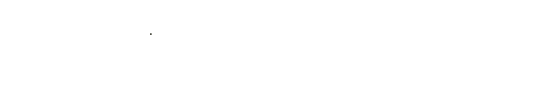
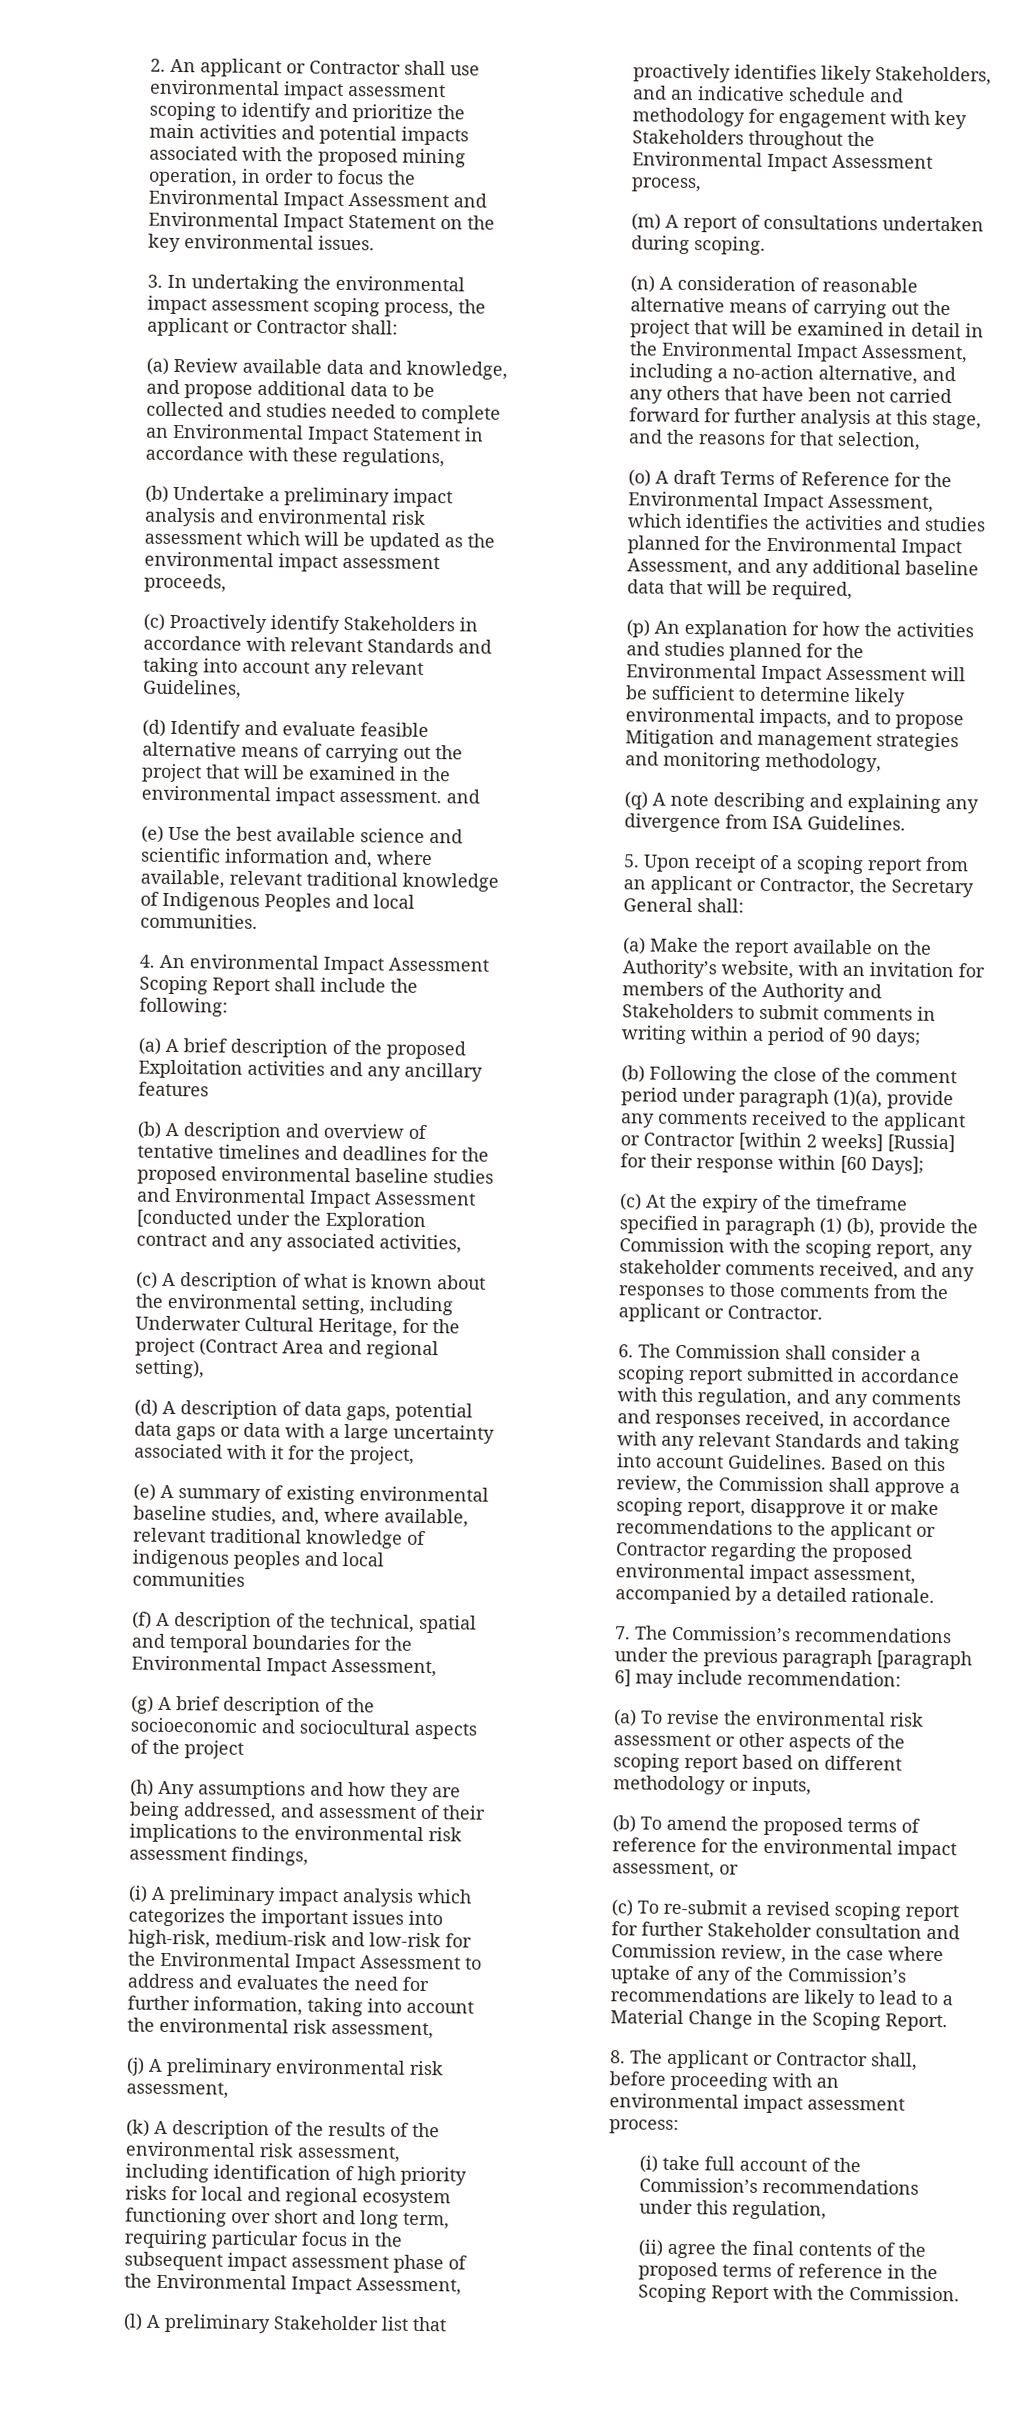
- .
+ 2. An applicant or Contractor shall use environmental impact assessment scoping to identify and prioritize the main activities and potential impacts associated with the proposed mining operation, in order to focus the Environmental Impact Assessment and Environmental Impact Statement on the key environmental issues.
+ 3. In undertaking the environmental impact assessment scoping process, the applicant or Contractor shall:
+ (a) Review available data and knowledge, and propose additional data to be collected and studies needed to complete an Environmental Impact Statement in accordance with these regulations,
+ (b) Undertake a preliminary impact analysis and environmental risk assessment which will be updated as the environmental impact assessment proceeds,
+ (c) Proactively identify Stakeholders in accordance with relevant Standards and taking into account any relevant Guidelines,
+ (d) Identify and evaluate feasible alternative means of carrying out the project that will be examined in the environmental impact assessment. and
+ (e) Use the best available science and scientific information and, where available, relevant traditional knowledge of Indigenous Peoples and local communities.
+ 4. An environmental Impact Assessment Scoping Report shall include the following:
+ (a) A brief description of the proposed Exploitation activities and any ancillary features
+ (b) A description and overview of tentative timelines and deadlines for the proposed environmental baseline studies and Environmental Impact Assessment [conducted under the Exploration contract and any associated activities,
+ (c) A description of what is known about the environmental setting, including Underwater Cultural Heritage, for the project (Contract Area and regional setting),
+ (d) A description of data gaps, potential data gaps or data with a large uncertainty associated with it for the project,
+ (e) A summary of existing environmental baseline studies, and, where available, relevant traditional knowledge of indigenous peoples and local communities
+ (f) A description of the technical, spatial and temporal boundaries for the Environmental Impact Assessment,
+ (g) A brief description of the socioeconomic and sociocultural aspects of the project
+ (h) Any assumptions and how they are being addressed, and assessment of their implications to the environmental risk assessment findings,
+ (i) A preliminary impact analysis which categorizes the important issues into high-risk, medium-risk and low-risk for the Environmental Impact Assessment to address and evaluates the need for further information, taking into account the environmental risk assessment,
+ (j) A preliminary environmental risk assessment,
+ (k) A description of the results of the environmental risk assessment, including identification of high priority risks for local and regional ecosystem functioning over short and long term, requiring particular focus in the subsequent impact assessment phase of the Environmental Impact Assessment,
+ (l) A preliminary Stakeholder list that proactively identifies likely Stakeholders, and an indicative schedule and methodology for engagement with key Stakeholders throughout the Environmental Impact Assessment process,
+ (m) A report of consultations undertaken during scoping.
+ (n) A consideration of reasonable alternative means of carrying out the project that will be examined in detail in the Environmental Impact Assessment, including a no-action alternative, and any others that have been not carried forward for further analysis at this stage, and the reasons for that selection,
+ (o) A draft Terms of Reference for the Environmental Impact Assessment, which identifies the activities and studies planned for the Environmental Impact Assessment, and any additional baseline data that will be required,
+ (p) An explanation for how the activities and studies planned for the Environmental Impact Assessment will be sufficient to determine likely environmental impacts, and to propose Mitigation and management strategies and monitoring methodology,
+ (q) A note describing and explaining any divergence from ISA Guidelines.
+ 5. Upon receipt of a scoping report from an applicant or Contractor, the Secretary General shall:
+ (a) Make the report available on the Authority’s website, with an invitation for members of the Authority and Stakeholders to submit comments in writing within a period of 90 days;
+ (b) Following the close of the comment period under paragraph (1)(a), provide any comments received to the applicant or Contractor [within 2 weeks] [Russia] for their response within [60 Days];
+ (c) At the expiry of the timeframe specified in paragraph (1) (b), provide the Commission with the scoping report, any stakeholder comments received, and any responses to those comments from the applicant or Contractor.
+ 6. The Commission shall consider a scoping report submitted in accordance with this regulation, and any comments and responses received, in accordance with any relevant Standards and taking into account Guidelines. Based on this review, the Commission shall approve a scoping report, disapprove it or make recommendations to the applicant or Contractor regarding the proposed environmental impact assessment, accompanied by a detailed rationale.
+ 7. The Commission’s recommendations under the previous paragraph [paragraph 6] may include recommendation:
+ (a) To revise the environmental risk assessment or other aspects of the scoping report based on different methodology or inputs,
+ (b) To amend the proposed terms of reference for the environmental impact assessment, or
+ (c) To re-submit a revised scoping report for further Stakeholder consultation and Commission review, in the case where uptake of any of the Commission’s recommendations are likely to lead to a Material Change in the Scoping Report.
+ 8. The applicant or Contractor shall, before proceeding with an environmental impact assessment process:
+ (i) take full account of the Commission’s recommendations under this regulation,
+ (ii) agree the final contents of the proposed terms of reference in the Scoping Report with the Commission.

